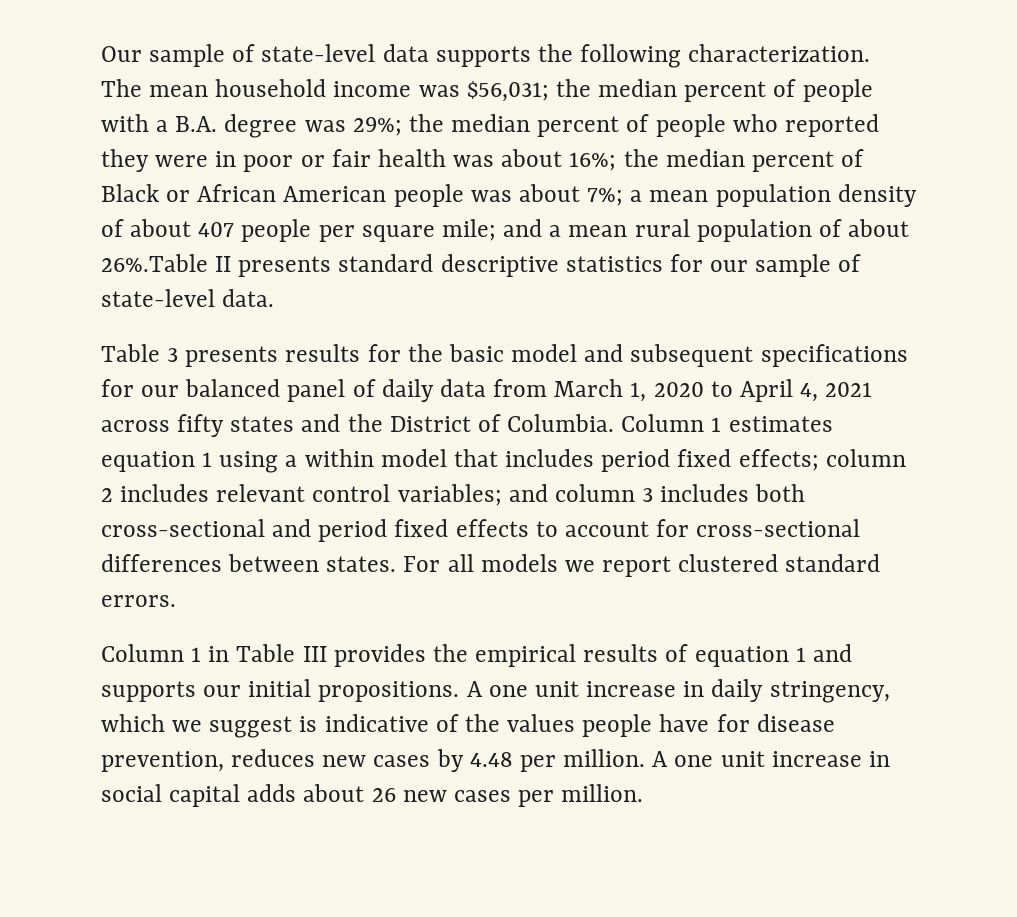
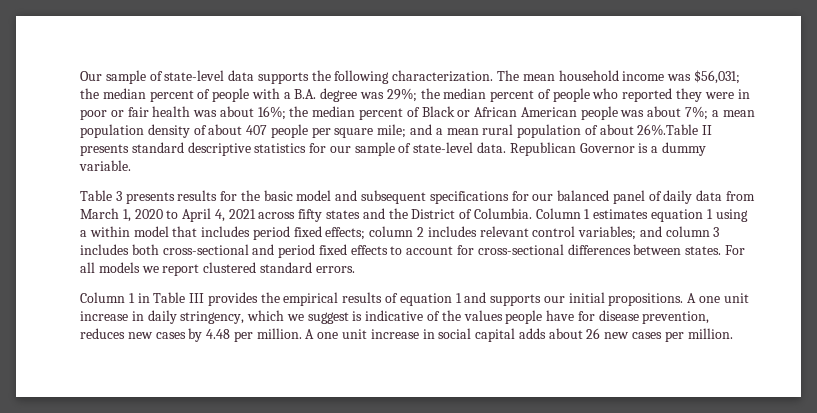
+ Republican Governor is a dummy variable.

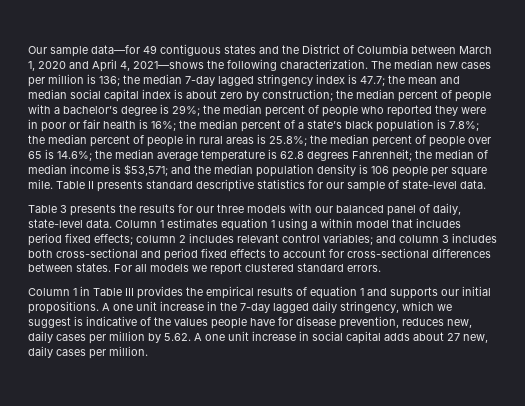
- Our sample of state-level data supports the following characterization. The mean household income was $56,031; the median percent of people with a B.A. degree was 29%; the median percent of people who reported they were in poor or fair health was about 16%; the median percent of Black or African American people was about 7%; a mean population density of about 407 people per square mile; and a mean rural population of about 26%.Table II presents standard descriptive statistics for our sample of state-level data. Republican Governor is a dummy variable.
+ Our sample data—for 49 contiguous states and the District of Columbia between March 1, 2020 and April 4, 2021—shows the following characterization. The median new cases per million is 136; the median 7-day lagged stringency index is 47.7; the mean and median social capital index is about zero by construction; the median percent of people with a bachelor’s degree is 29%; the median percent of people who reported they were in poor or fair health is 16%; the median percent of a state’s black population is 7.8%; the median percent of people in rural areas is 25.8%; the median percent of people over 65 is 14.6%; the median average temperature is 62.8 degrees Fahrenheit; the median of median income is $53,571; and the median population density is 106 people per square mile. Table II presents standard descriptive statistics for our sample of state-level data.
- Table 3 presents results for the basic model and subsequent specifications for our balanced panel of daily data from March 1, 2020 to April 4, 2021 across fifty states and the District of Columbia.
+ Table 3 presents the results for our three models with our balanced panel of daily, state-level data.
- A one unit increase in daily stringency, which we suggest is indicative of the values people have for disease prevention, reduces new cases by 4.48 per million. A one unit increase in social capital adds about 26 new cases per million.
+ A one unit increase in the 7-day lagged daily stringency, which we suggest is indicative of the values people have for disease prevention, reduces new, daily cases per million by 5.62. A one unit increase in social capital adds about 27 new, daily cases per million.

